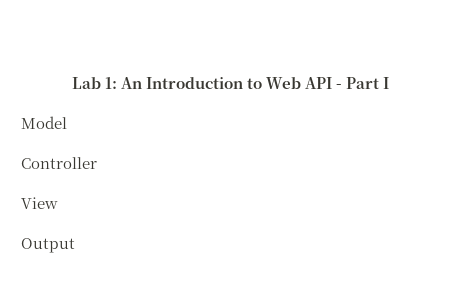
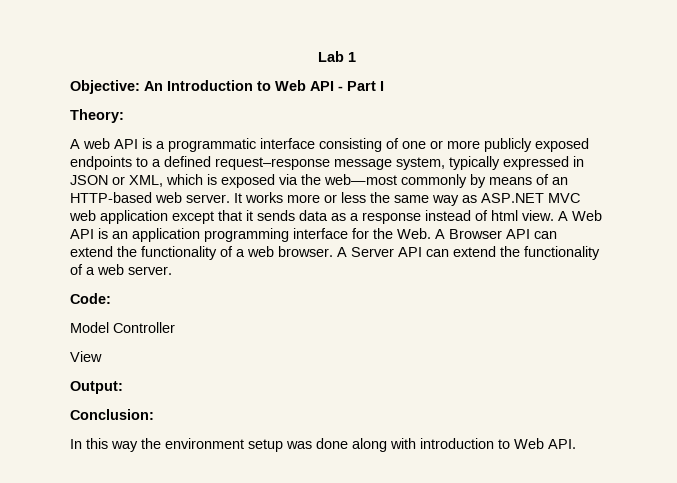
- Lab 1: An Introduction to Web API - Part I
+ Lab 1
+ Objective: An Introduction to Web API - Part I
+ Theory:
+ A web API is a programmatic interface consisting of one or more publicly exposed endpoints to a defined request–response message system, typically expressed in JSON or XML, which is exposed via the web—most commonly by means of an HTTP-based web server. It works more or less the same way as ASP.NET MVC web application except that it sends data as a response instead of html view. A Web API is an application programming interface for the Web. A Browser API can extend the functionality of a web browser. A Server API can extend the functionality of a web server.
+ Code:
- Model
- Controller
+ Model Controller
- Output
+ Output:
+ Conclusion:
+ In this way the environment setup was done along with introduction to Web API.

